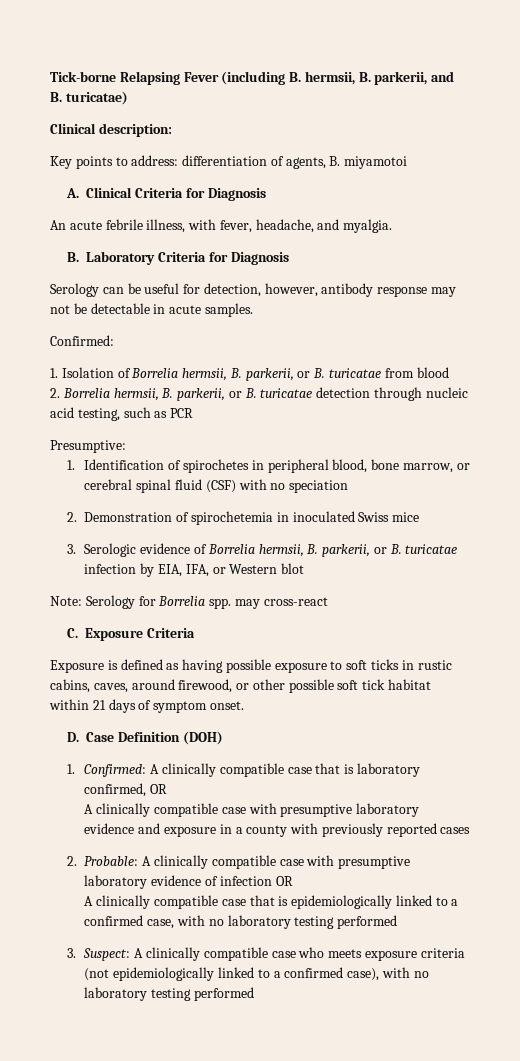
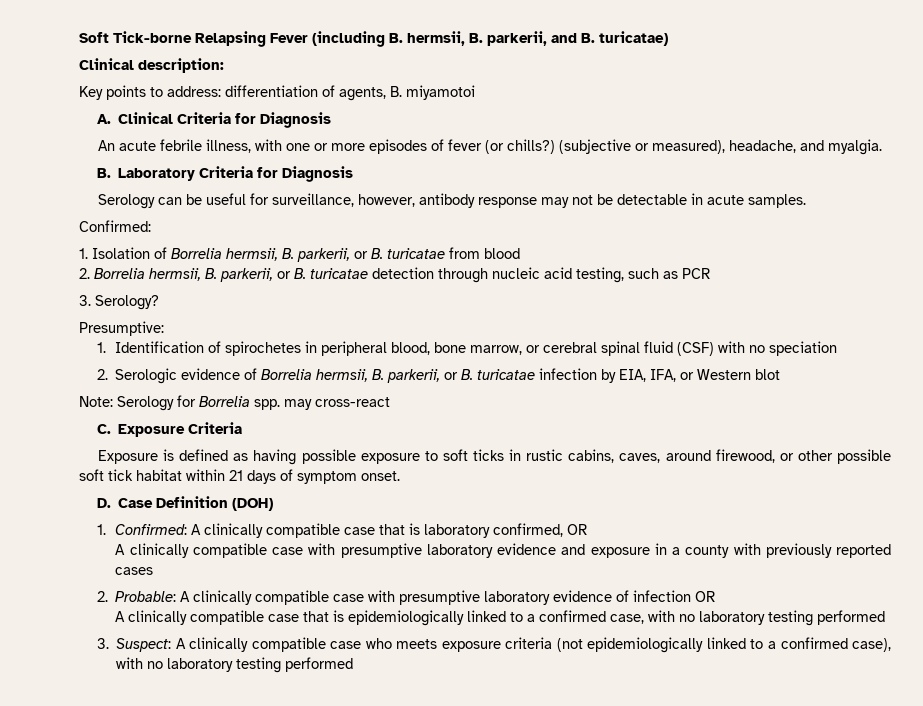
- Tick-borne Relapsing Fever (including B. hermsii, B. parkerii, and B. turicatae)
+ Soft Tick-borne Relapsing Fever (including B. hermsii, B. parkerii, and B. turicatae)
- An acute febrile illness, with fever, headache, and myalgia.
+ An acute febrile illness, with one or more episodes of fever (or chills?) (subjective or measured), headache, and myalgia.
- Serology can be useful for detection, however, antibody response may not be detectable in acute samples.
+ Serology can be useful for surveillance, however, antibody response may not be detectable in acute samples.
+ 3. Serology?
- 2. Demonstration of spirochetemia in inoculated Swiss mice
- 3. Serologic evidence of Borrelia hermsii, B. parkerii, or B. turicatae infection by EIA, IFA, or Western blot
+ 2. Serologic evidence of Borrelia hermsii, B. parkerii, or B. turicatae infection by EIA, IFA, or Western blot

